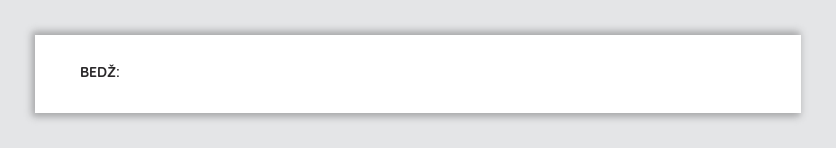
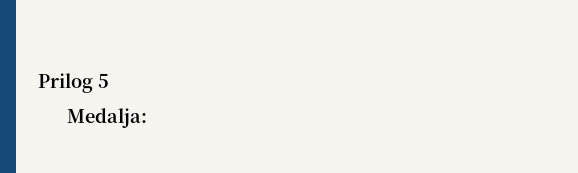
- BEDŽ:
+ Prilog 5
+ Medalja:

